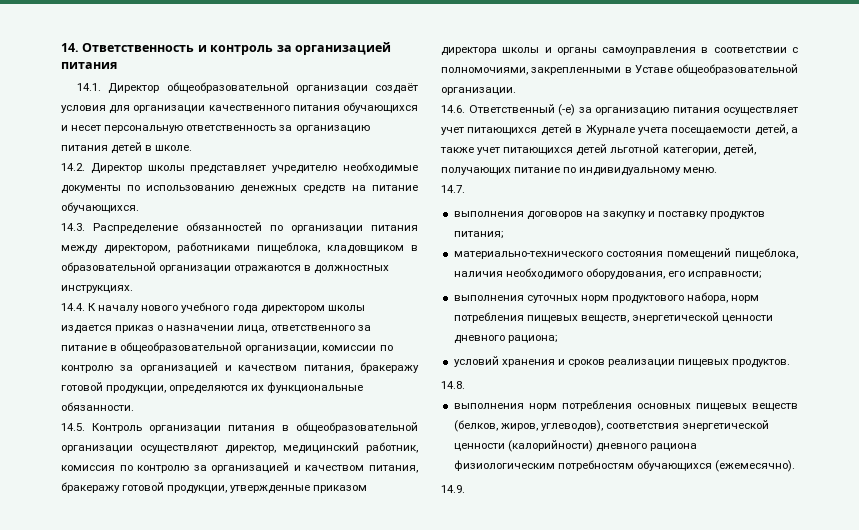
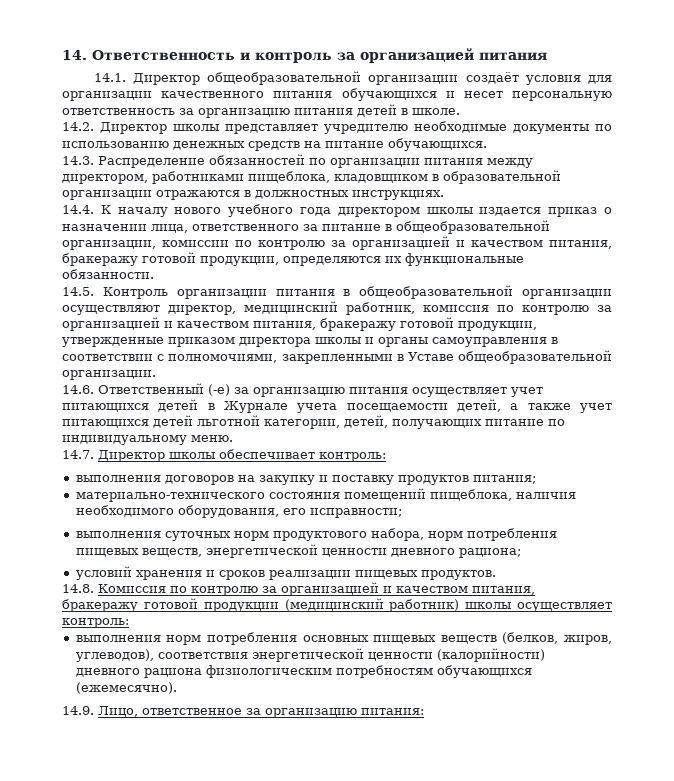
- 14.7.
+ 14.7. Директор школы обеспечивает контроль:
- 14.8.
+ 14.8. Комиссия по контролю за организацией и качеством питания, бракеражу готовой продукции (медицинский работник) школы осуществляет контроль:
- 14.9.
+ 14.9. Лицо, ответственное за организацию питания:

